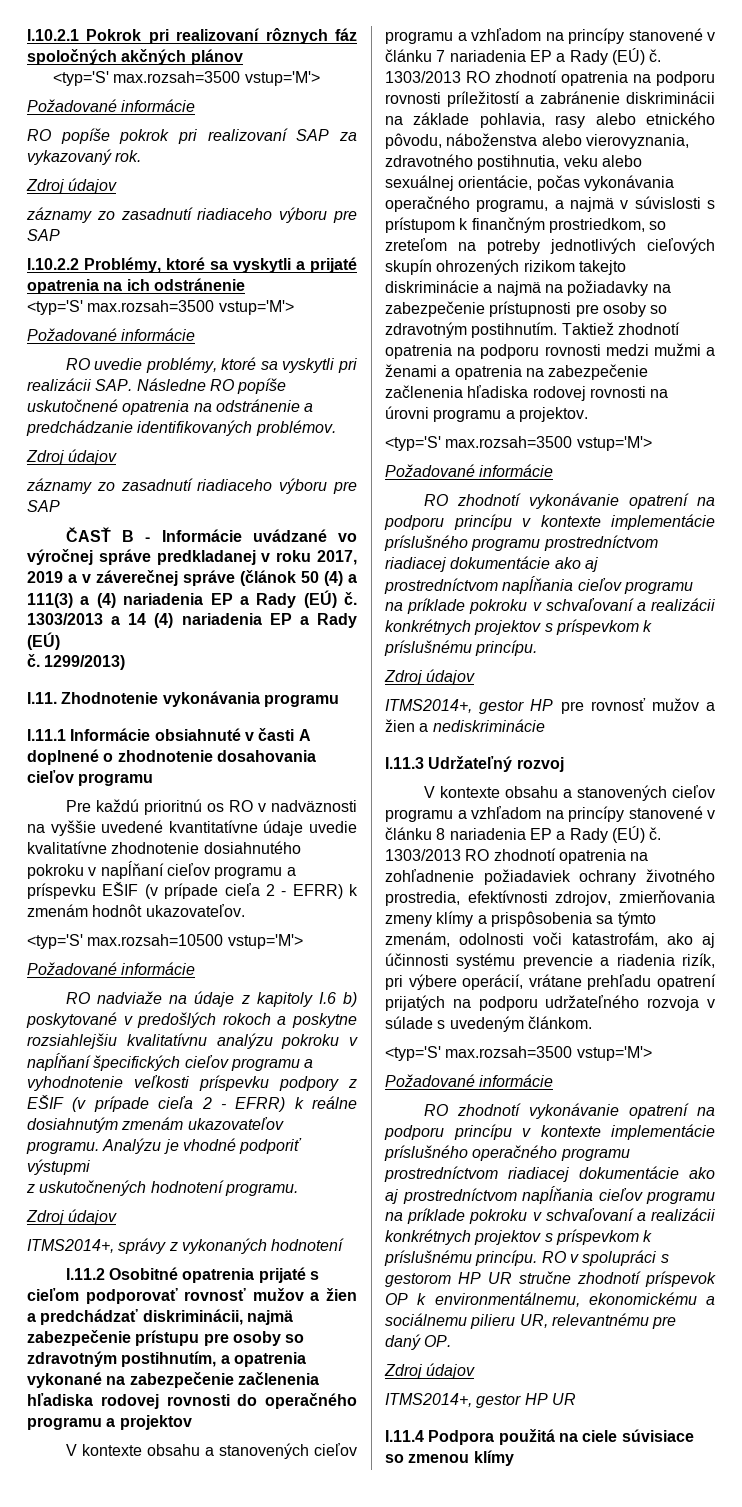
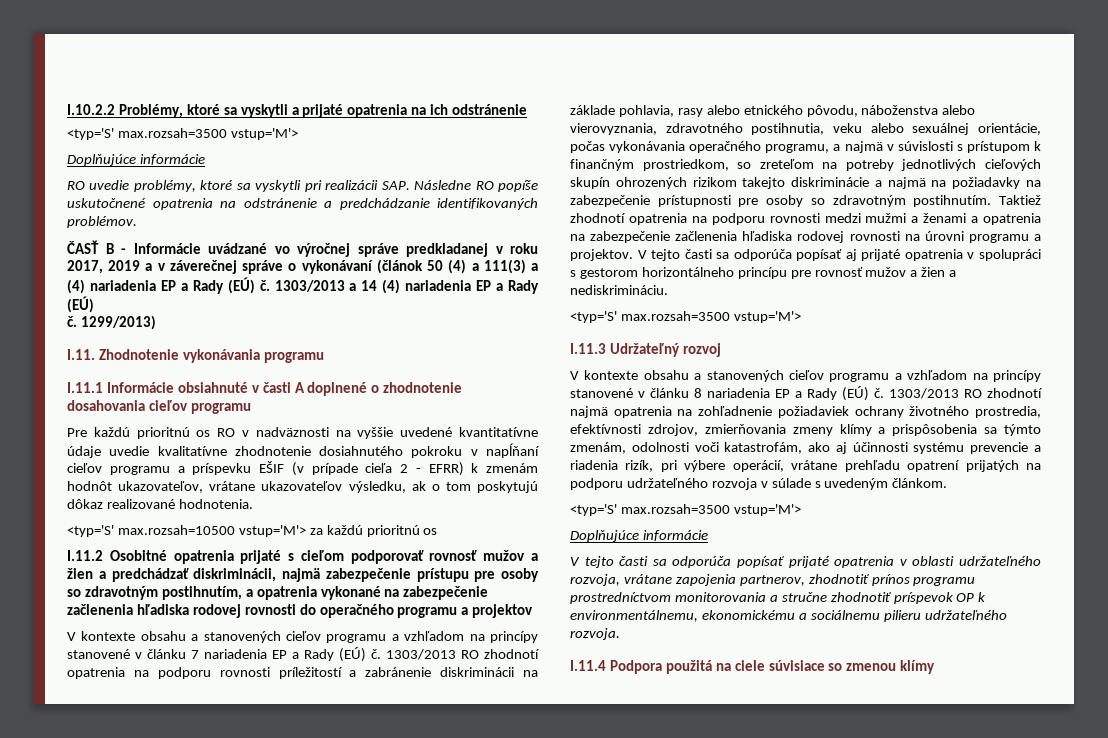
- I.10.2.1 Pokrok pri realizovaní rôznych fáz spoločných akčných plánov
- <typ='S' max.rozsah=3500 vstup='M'>
- Požadované informácie
- RO popíše pokrok pri realizovaní SAP za vykazovaný rok.
- Zdroj údajov
- záznamy zo zasadnutí riadiaceho výboru pre SAP
  I.10.2.2 Problémy, ktoré sa vyskytli a prijaté opatrenia na ich odstránenie
  <typ='S' max.rozsah=3500 vstup='M'>
- Požadované informácie
+ Doplňujúce informácie
  RO uvedie problémy, ktoré sa vyskytli pri realizácii SAP. Následne RO popíše uskutočnené opatrenia na odstránenie a predchádzanie identifikovaných problémov.
- Zdroj údajov
- záznamy zo zasadnutí riadiaceho výboru pre SAP
- ČASŤ B - Informácie uvádzané vo výročnej správe predkladanej v roku 2017, 2019 a v záverečnej správe (článok 50 (4) a 111(3) a (4) nariadenia EP a Rady (EÚ) č.
+ ČASŤ B - Informácie uvádzané vo výročnej správe predkladanej v roku 2017, 2019 a v záverečnej správe o vykonávaní (článok 50 (4) a 111(3) a (4) nariadenia EP a Rady (EÚ) č.
- Pre každú prioritnú os RO v nadväznosti na vyššie uvedené kvantitatívne údaje uvedie kvalitatívne zhodnotenie dosiahnutého pokroku v napĺňaní cieľov programu a príspevku EŠIF (v prípade cieľa 2 - EFRR) k zmenám hodnôt ukazovateľov.
- <typ='S' max.rozsah=10500 vstup='M'>
- Požadované informácie
- RO nadviaže na údaje z kapitoly I.6 b) poskytované v predošlých rokoch a poskytne rozsiahlejšiu kvalitatívnu analýzu pokroku v napĺňaní špecifických cieľov programu a vyhodnotenie veľkosti príspevku podpory z EŠIF (v prípade cieľa 2 - EFRR) k reálne dosiahnutým zmenám ukazovateľov programu. Analýzu je vhodné podporiť výstupmi
- z uskutočnených hodnotení programu.
- Zdroj údajov
- ITMS2014+, správy z vykonaných hodnotení
+ Pre každú prioritnú os RO v nadväznosti na vyššie uvedené kvantitatívne údaje uvedie kvalitatívne zhodnotenie dosiahnutého pokroku v napĺňaní cieľov programu a príspevku EŠIF (v prípade cieľa 2 - EFRR) k zmenám hodnôt ukazovateľov, vrátane ukazovateľov výsledku, ak o tom poskytujú dôkaz realizované hodnotenia.
+ <typ='S' max.rozsah=10500 vstup='M'> za každú prioritnú os
- Taktiež zhodnotí opatrenia na podporu rovnosti medzi mužmi a ženami a opatrenia na zabezpečenie začlenenia hľadiska rodovej rovnosti na úrovni programu a projektov.
+ Taktiež zhodnotí opatrenia na podporu rovnosti medzi mužmi a ženami a opatrenia na zabezpečenie začlenenia hľadiska rodovej rovnosti na úrovni programu a projektov. V tejto časti sa odporúča popísať aj prijaté opatrenia v spolupráci s gestorom horizontálneho princípu pre rovnosť mužov a žien a nediskrimináciu.
  <typ='S' max.rozsah=3500 vstup='M'>
- Požadované informácie
- RO zhodnotí vykonávanie opatrení na podporu princípu v kontexte implementácie príslušného programu prostredníctvom riadiacej dokumentácie ako aj prostredníctvom napĺňania cieľov programu na príklade pokroku v schvaľovaní a realizácii konkrétnych projektov s príspevkom k príslušnému princípu.
- Zdroj údajov
- ITMS2014+, gestor HP pre rovnosť mužov a žien a nediskriminácie
- 1303/2013 RO zhodnotí opatrenia na zohľadnenie požiadaviek ochrany životného prostredia, efektívnosti zdrojov, zmierňovania zmeny klímy a prispôsobenia sa týmto zmenám, odolnosti voči katastrofám, ako aj účinnosti systému prevencie a riadenia rizík, pri výbere operácií, vrátane prehľadu opatrení prijatých na podporu udržateľného rozvoja v súlade s uvedeným článkom.
+ 1303/2013 RO zhodnotí najmä opatrenia na zohľadnenie požiadaviek ochrany životného prostredia, efektívnosti zdrojov, zmierňovania zmeny klímy a prispôsobenia sa týmto zmenám, odolnosti voči katastrofám, ako aj účinnosti systému prevencie a riadenia rizík, pri výbere operácií, vrátane prehľadu opatrení prijatých na podporu udržateľného rozvoja v súlade s uvedeným článkom.
  <typ='S' max.rozsah=3500 vstup='M'>
- Požadované informácie
- RO zhodnotí vykonávanie opatrení na podporu princípu v kontexte implementácie príslušného operačného programu prostredníctvom riadiacej dokumentácie ako aj prostredníctvom napĺňania cieľov programu na príklade pokroku v schvaľovaní a realizácii konkrétnych projektov s príspevkom k príslušnému princípu. RO v spolupráci s gestorom HP UR stručne zhodnotí príspevok OP k environmentálnemu, ekonomickému a sociálnemu pilieru UR, relevantnému pre daný OP.
- Zdroj údajov
- ITMS2014+, gestor HP UR
+ Doplňujúce informácie
+ V tejto časti sa odporúča popísať prijaté opatrenia v oblasti udržateľného rozvoja, vrátane zapojenia partnerov, zhodnotiť prínos programu prostredníctvom monitorovania a stručne zhodnotiť príspevok OP k environmentálnemu, ekonomickému a sociálnemu pilieru udržateľného rozvoja.

